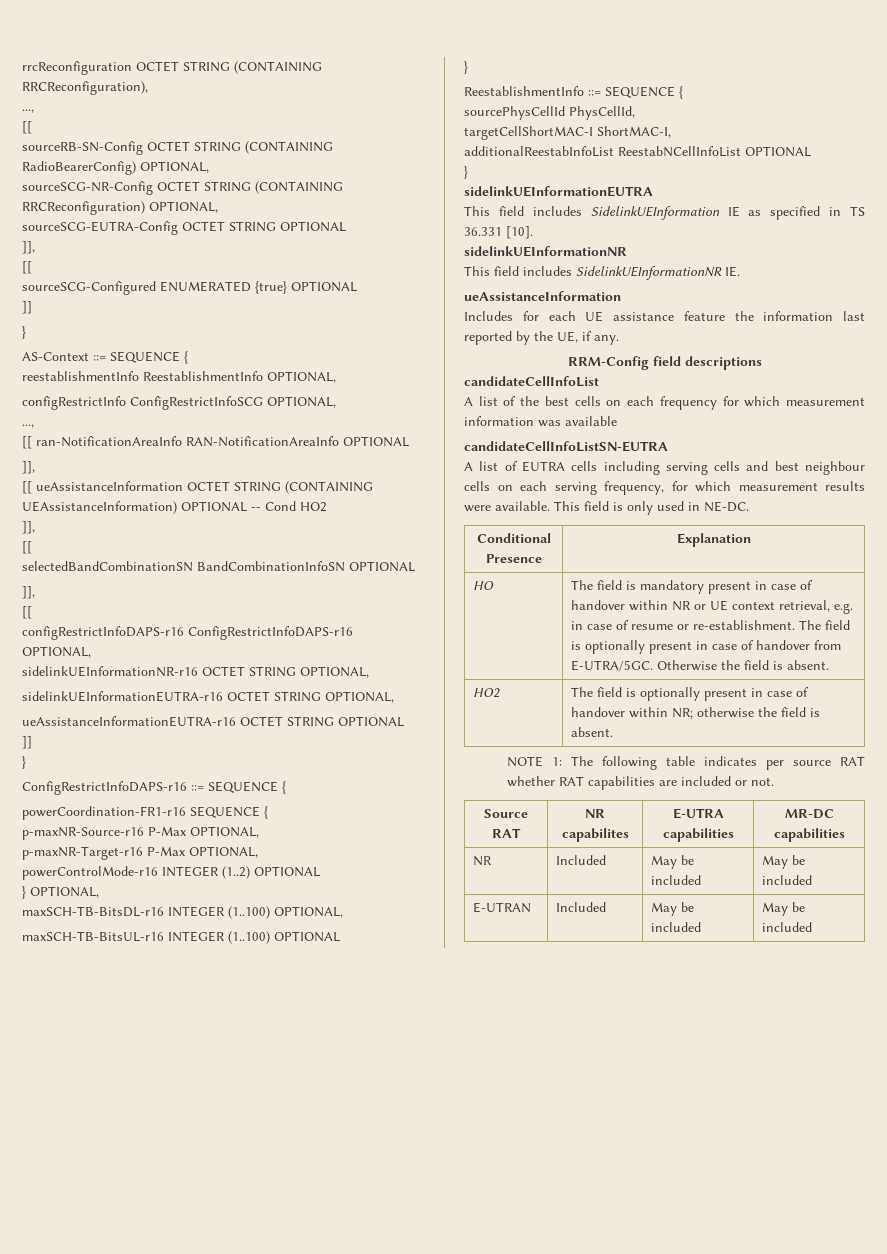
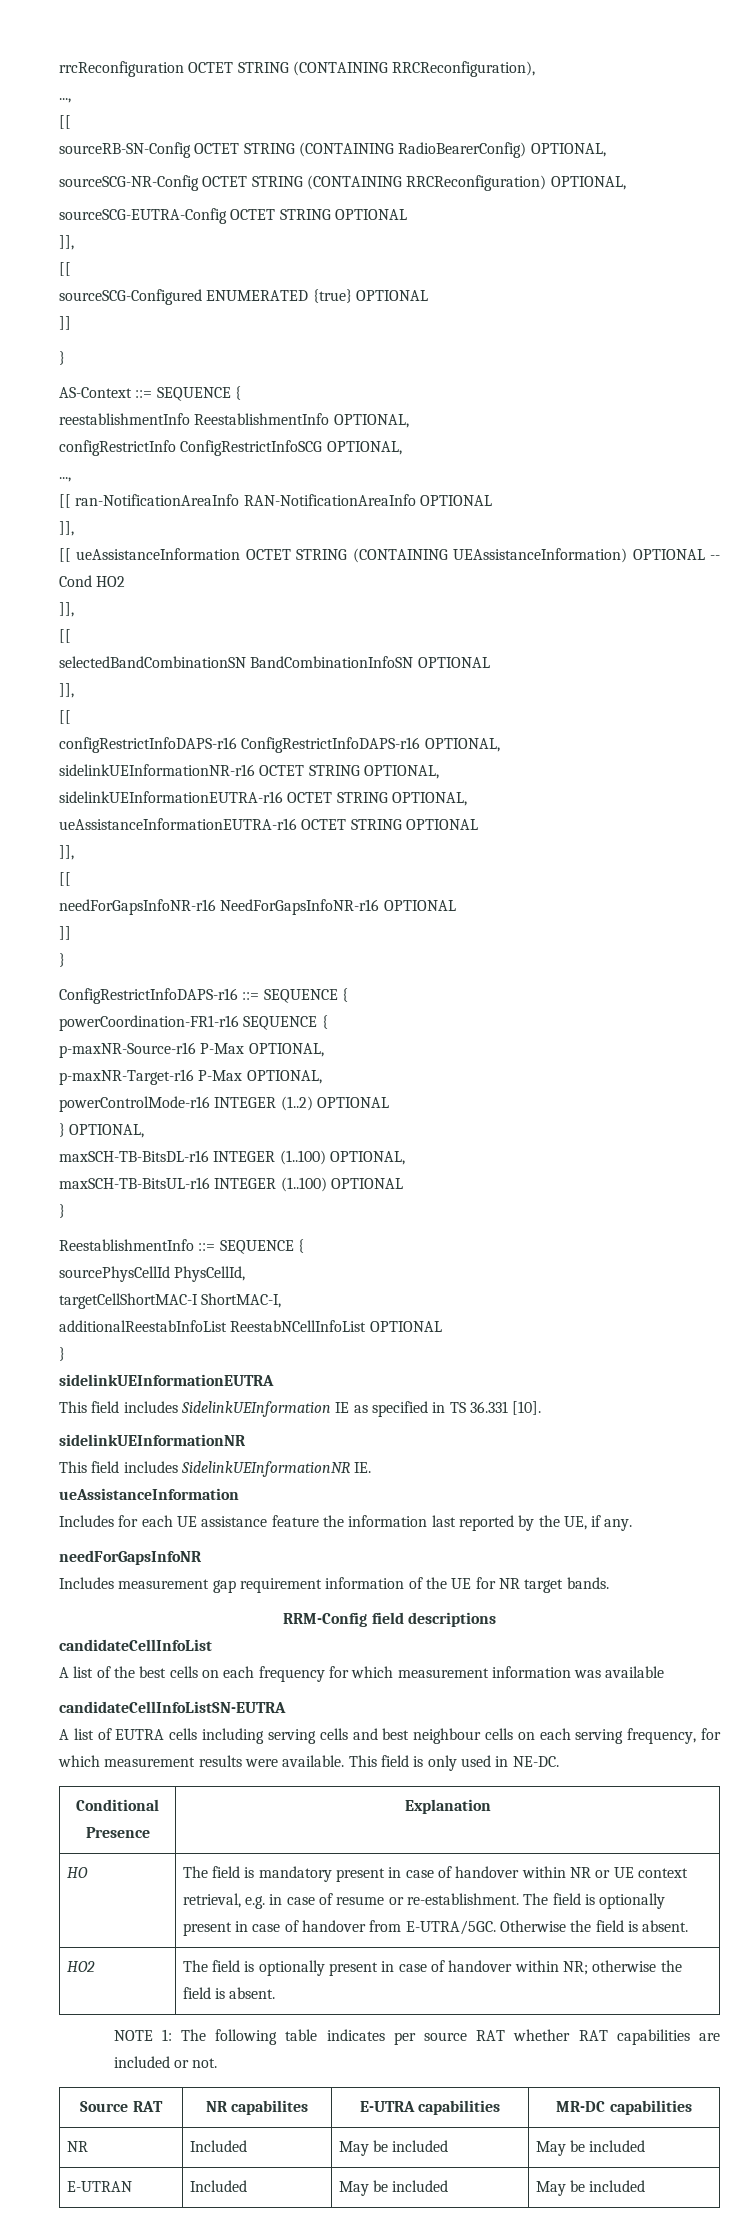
  ueAssistanceInformationEUTRA-r16 OCTET STRING OPTIONAL
+ ]],
+ [[
+ needForGapsInfoNR-r16 NeedForGapsInfoNR-r16 OPTIONAL
+ needForGapsInfoNR
+ Includes measurement gap requirement information of the UE for NR target bands.

